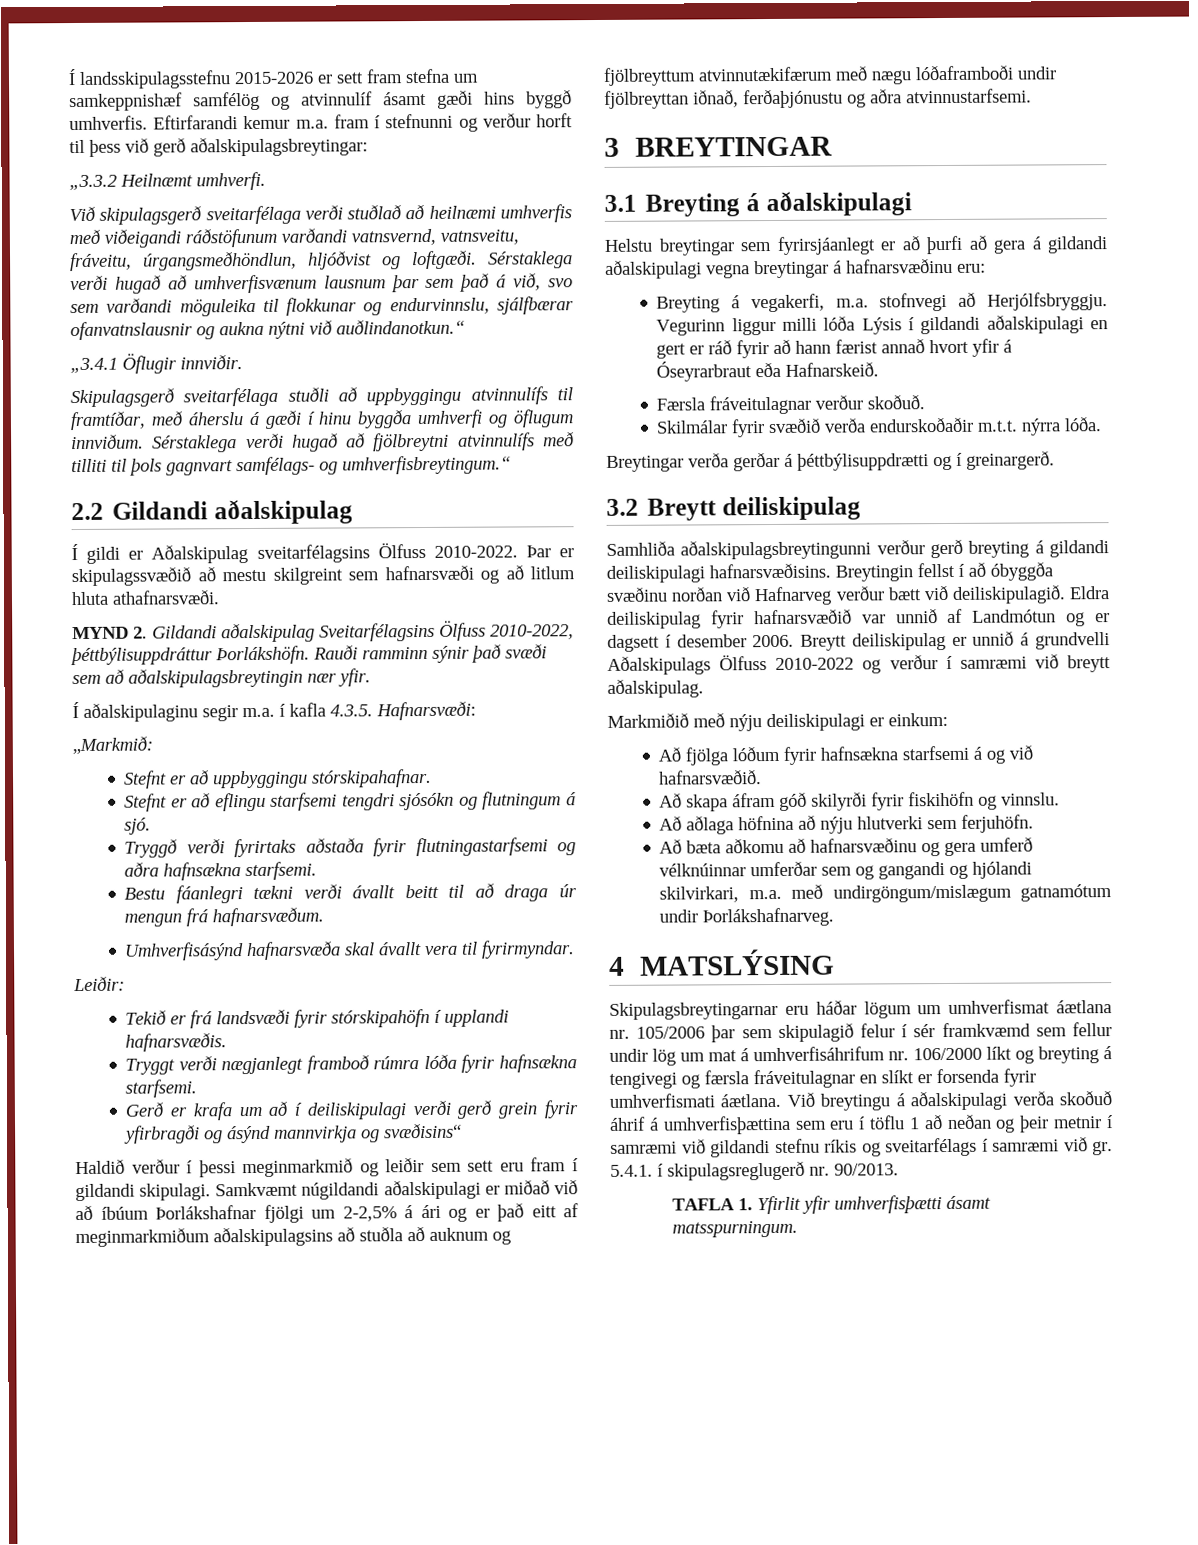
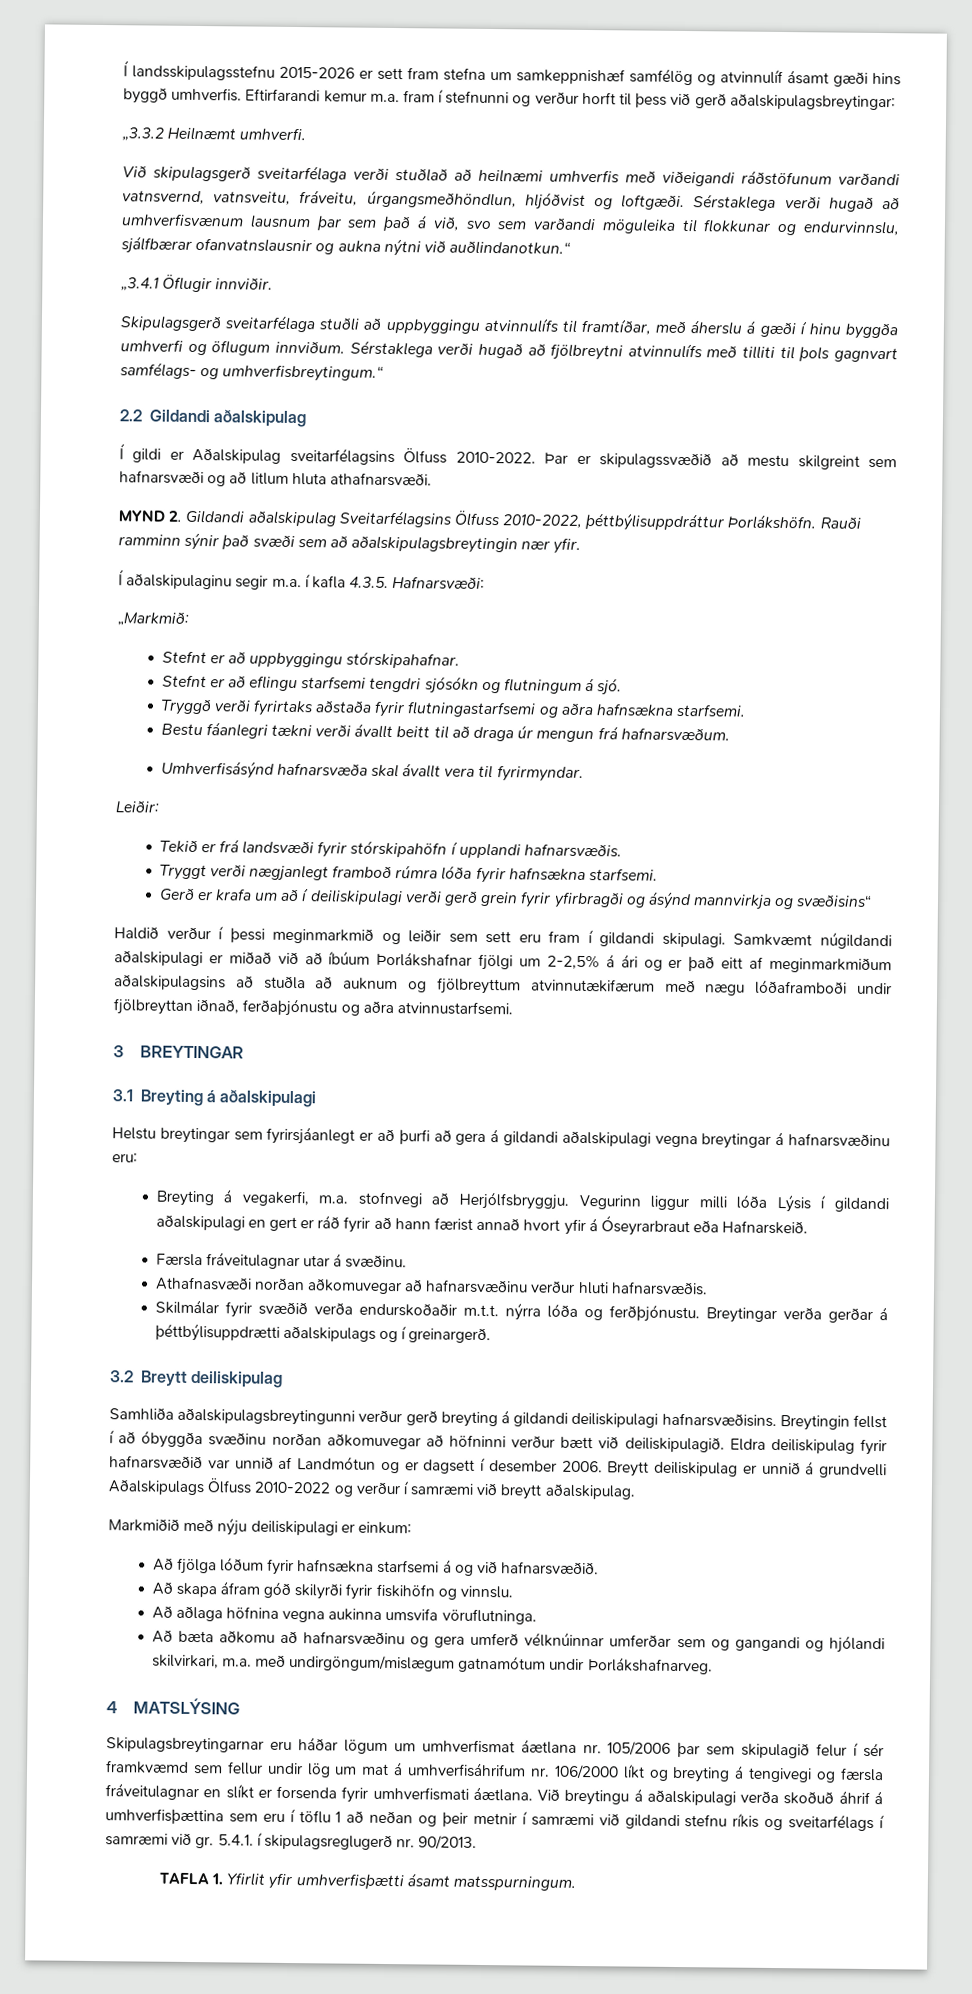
- Færsla fráveitulagnar verður skoðuð.
+ Færsla fráveitulagnar utar á svæðinu.
+ Athafnasvæði norðan aðkomuvegar að hafnarsvæðinu verður hluti hafnarsvæðis.
- Skilmálar fyrir svæðið verða endurskoðaðir m.t.t. nýrra lóða.
- Breytingar verða gerðar á þéttbýlisuppdrætti og í greinargerð.
+ Skilmálar fyrir svæðið verða endurskoðaðir m.t.t. nýrra lóða og ferðþjónustu. Breytingar verða gerðar á þéttbýlisuppdrætti aðalskipulags og í greinargerð.
- Breytingin fellst í að óbyggða svæðinu norðan við Hafnarveg verður bætt við deiliskipulagið.
+ Breytingin fellst í að óbyggða svæðinu norðan aðkomuvegar að höfninni verður bætt við deiliskipulagið.
- Að aðlaga höfnina að nýju hlutverki sem ferjuhöfn.
+ Að aðlaga höfnina vegna aukinna umsvifa vöruflutninga.

